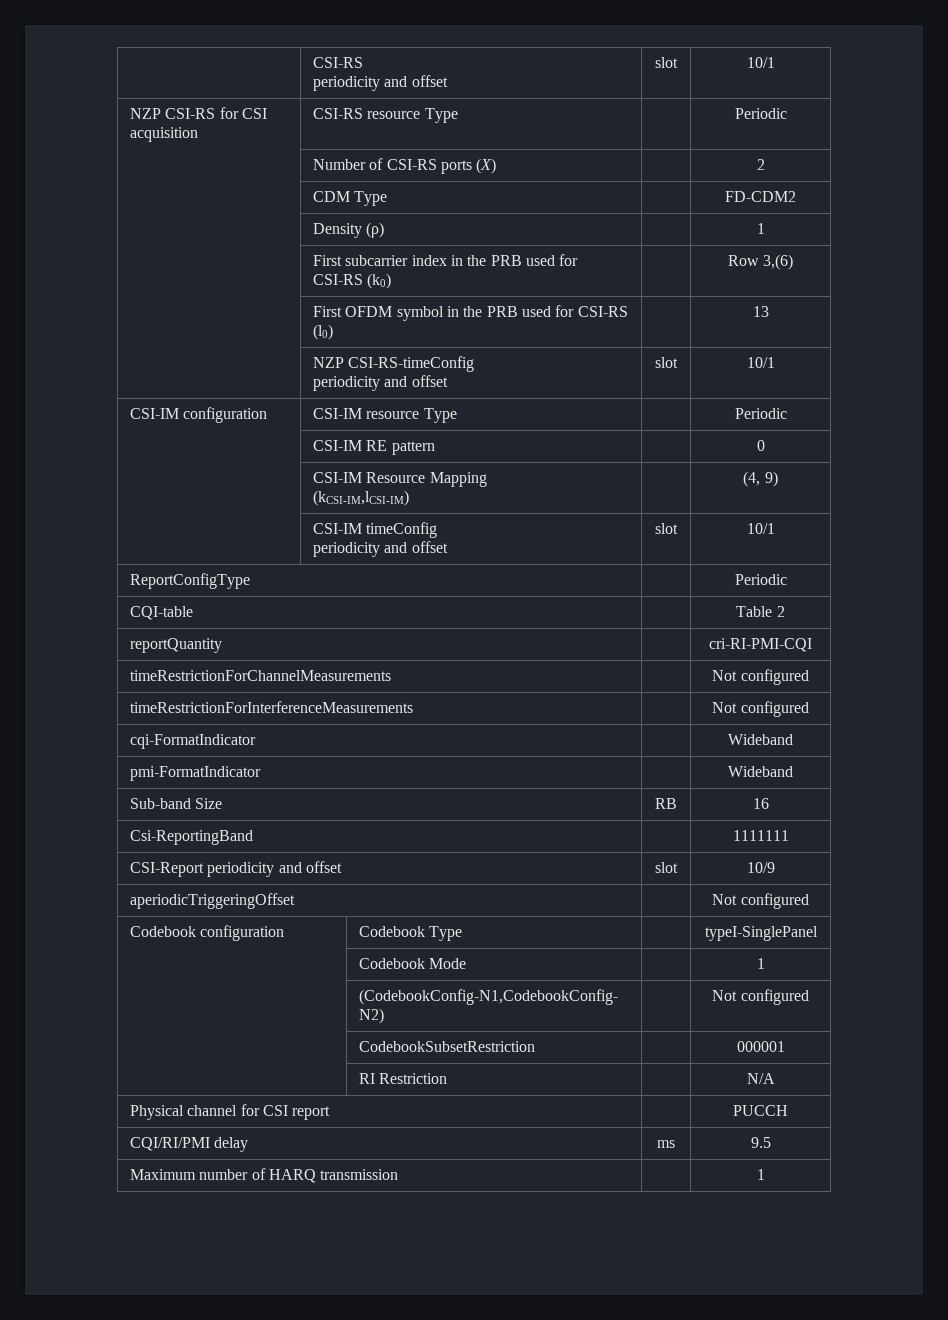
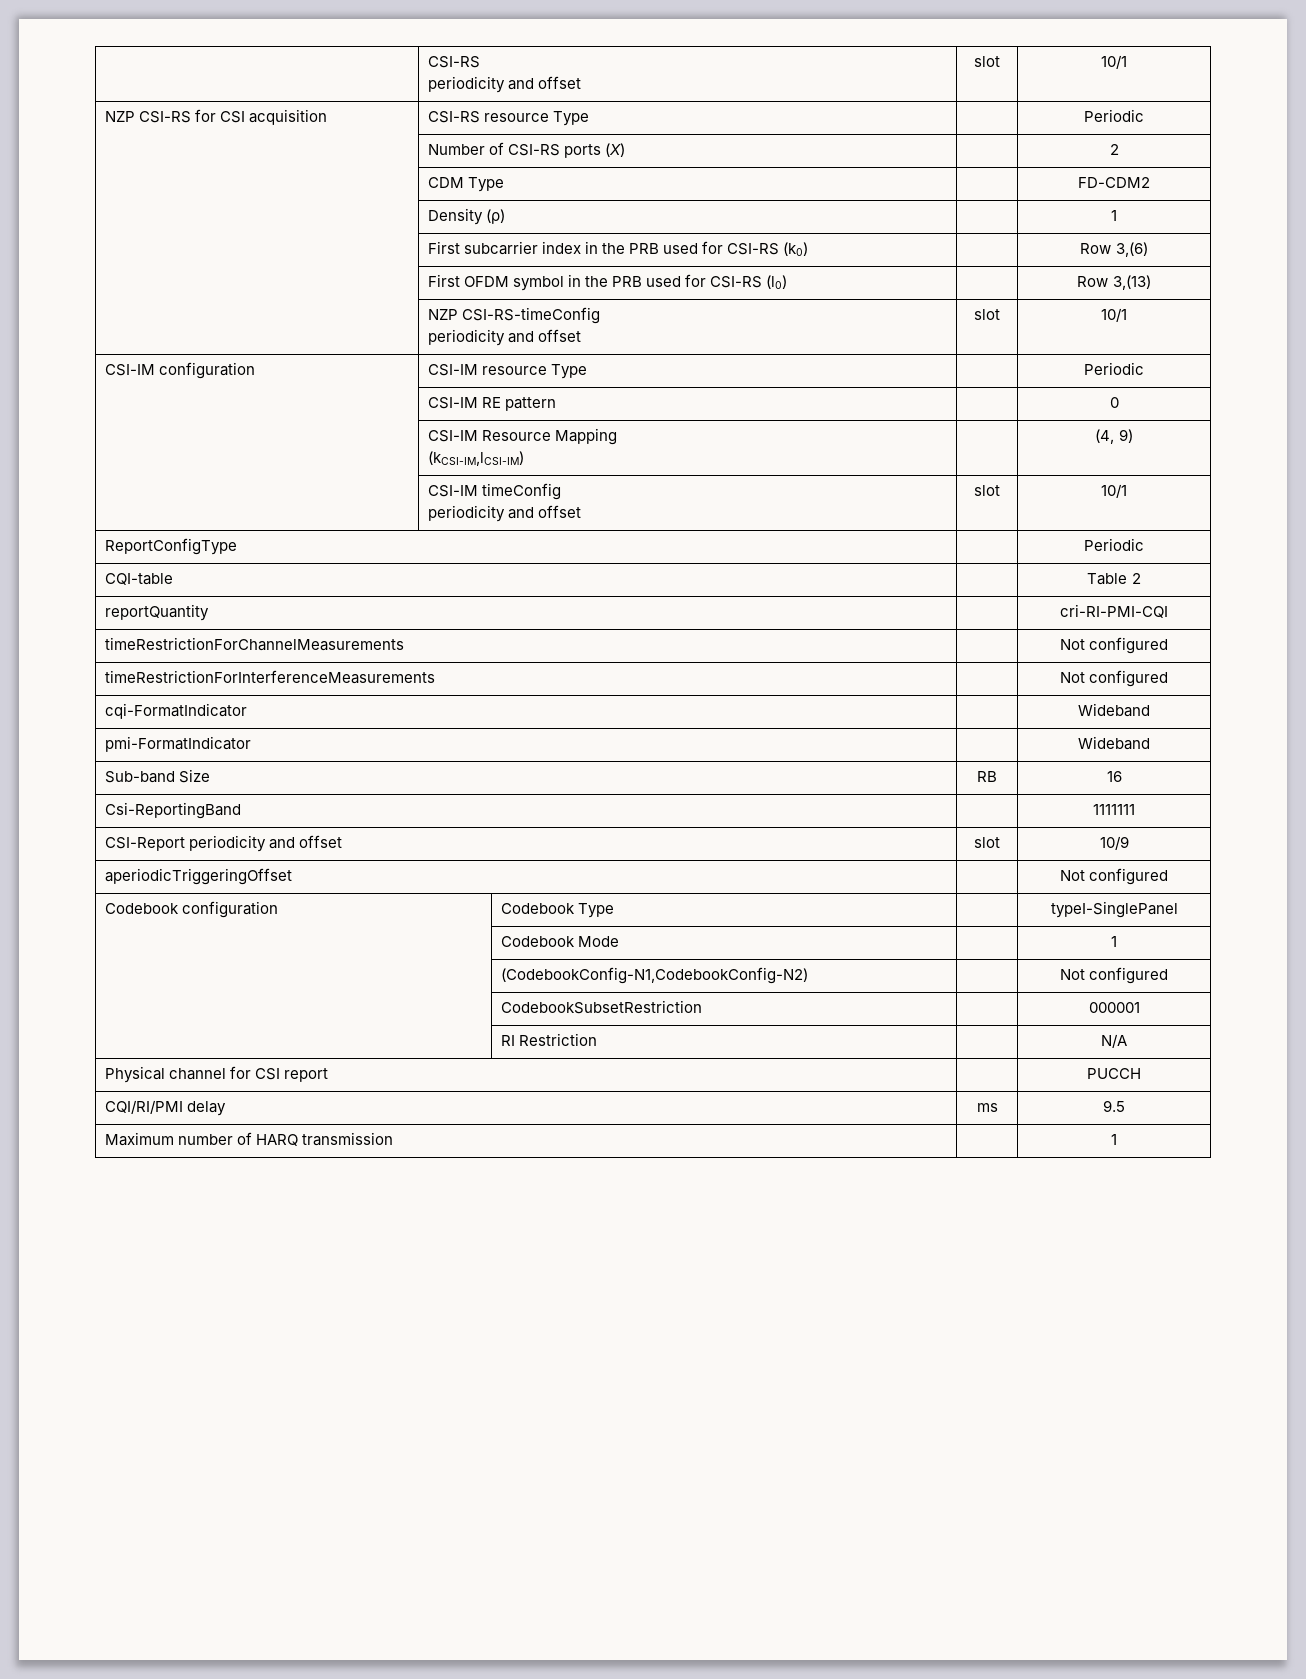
- | First OFDM symbol in the PRB used for CSI-RS (l0) | | 13
+ | First OFDM symbol in the PRB used for CSI-RS (l0) | | Row 3,(13)

